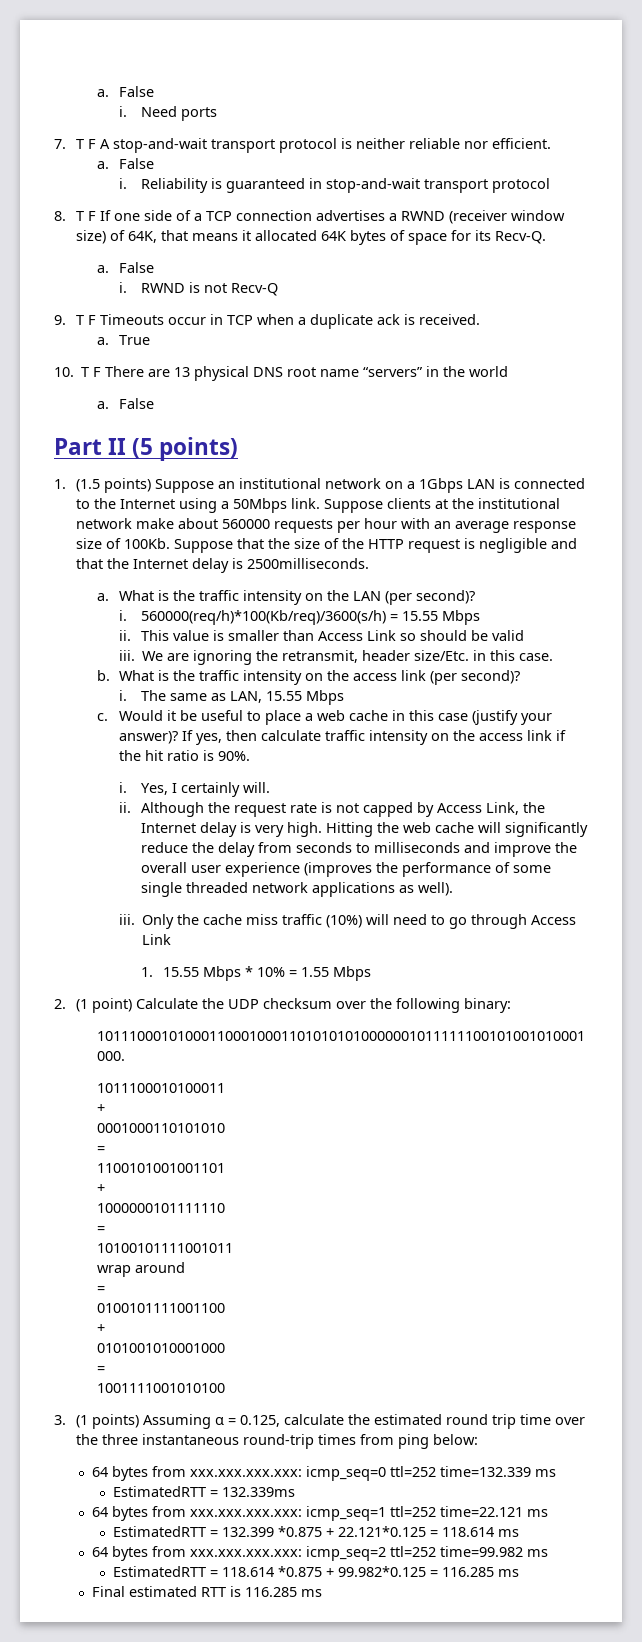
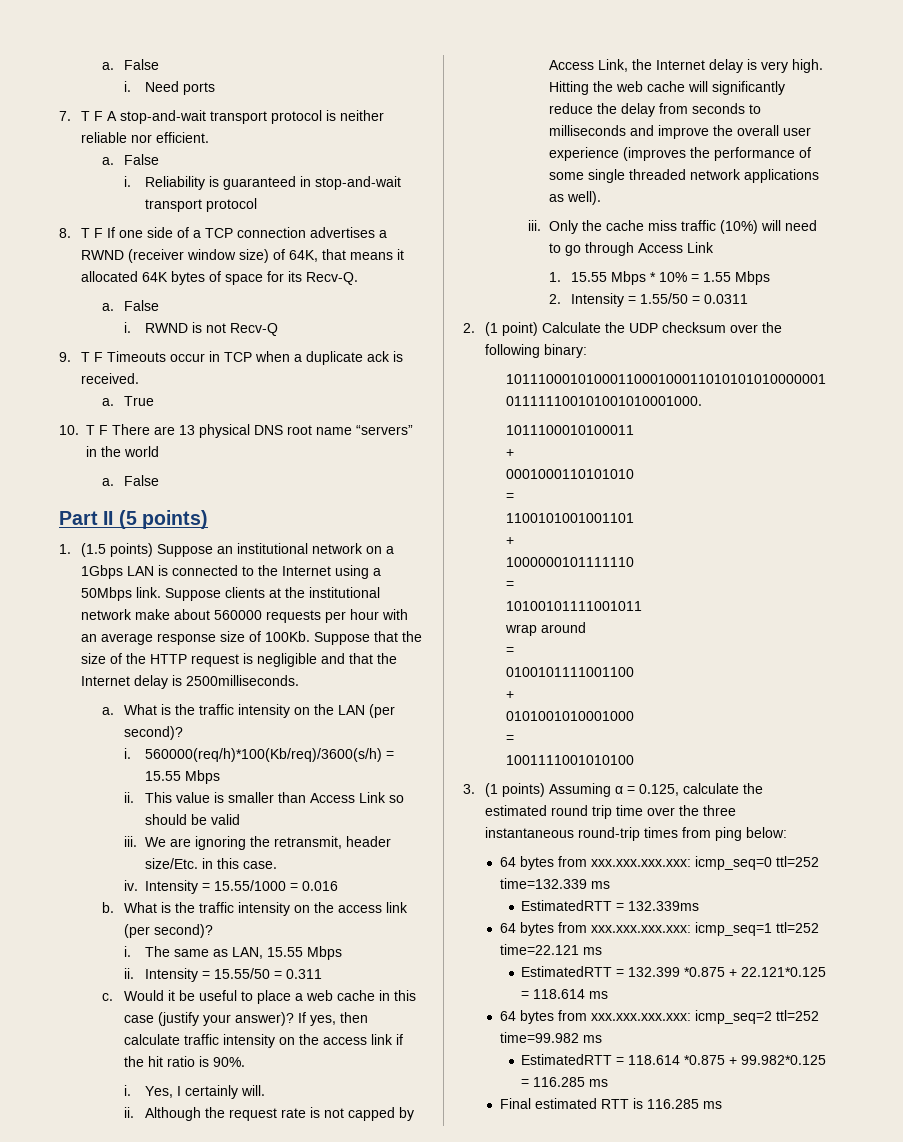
+ iv. Intensity = 15.55/1000 = 0.016
+ ii. Intensity = 15.55/50 = 0.311
+ 2. Intensity = 1.55/50 = 0.0311

